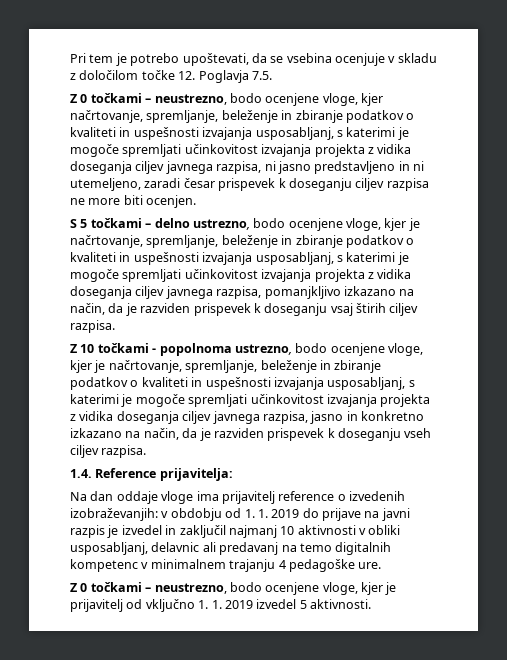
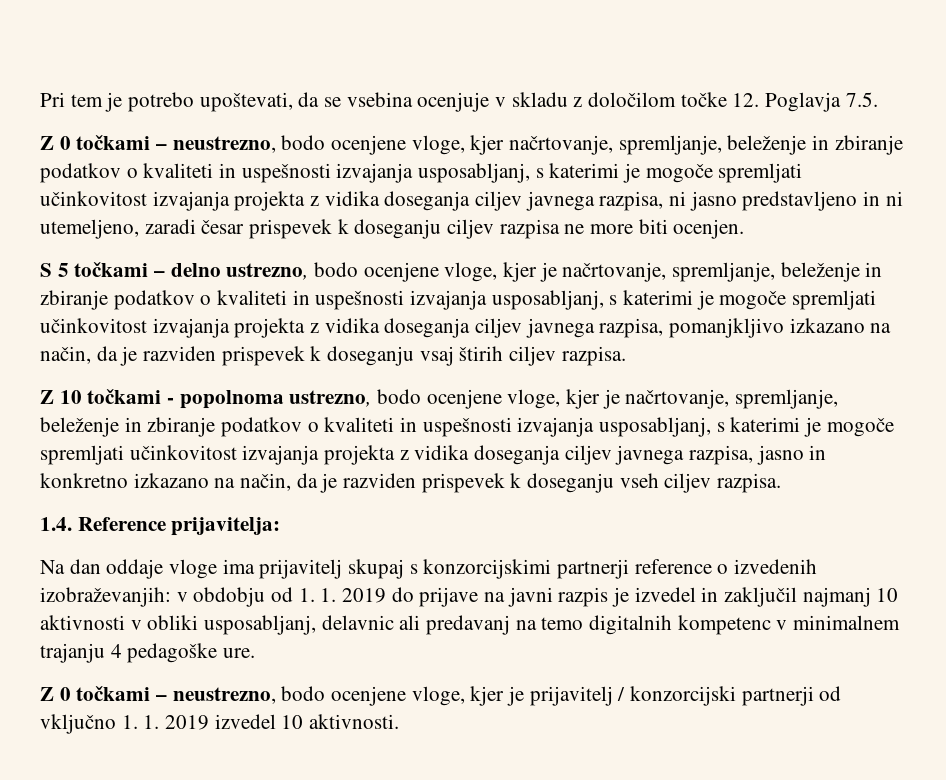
- Na dan oddaje vloge ima prijavitelj reference o izvedenih izobraževanjih: v obdobju od 1. 1. 2019 do prijave na javni razpis je izvedel in zaključil najmanj 10 aktivnosti v obliki usposabljanj, delavnic ali predavanj na temo digitalnih kompetenc v minimalnem trajanju 4 pedagoške ure.
+ Na dan oddaje vloge ima prijavitelj skupaj s konzorcijskimi partnerji reference o izvedenih izobraževanjih: v obdobju od 1. 1. 2019 do prijave na javni razpis je izvedel in zaključil najmanj 10 aktivnosti v obliki usposabljanj, delavnic ali predavanj na temo digitalnih kompetenc v minimalnem trajanju 4 pedagoške ure.
- Z 0 točkami – neustrezno, bodo ocenjene vloge, kjer je prijavitelj od vključno 1. 1. 2019 izvedel 5 aktivnosti.
+ Z 0 točkami – neustrezno, bodo ocenjene vloge, kjer je prijavitelj / konzorcijski partnerji od vključno 1. 1. 2019 izvedel 10 aktivnosti.

